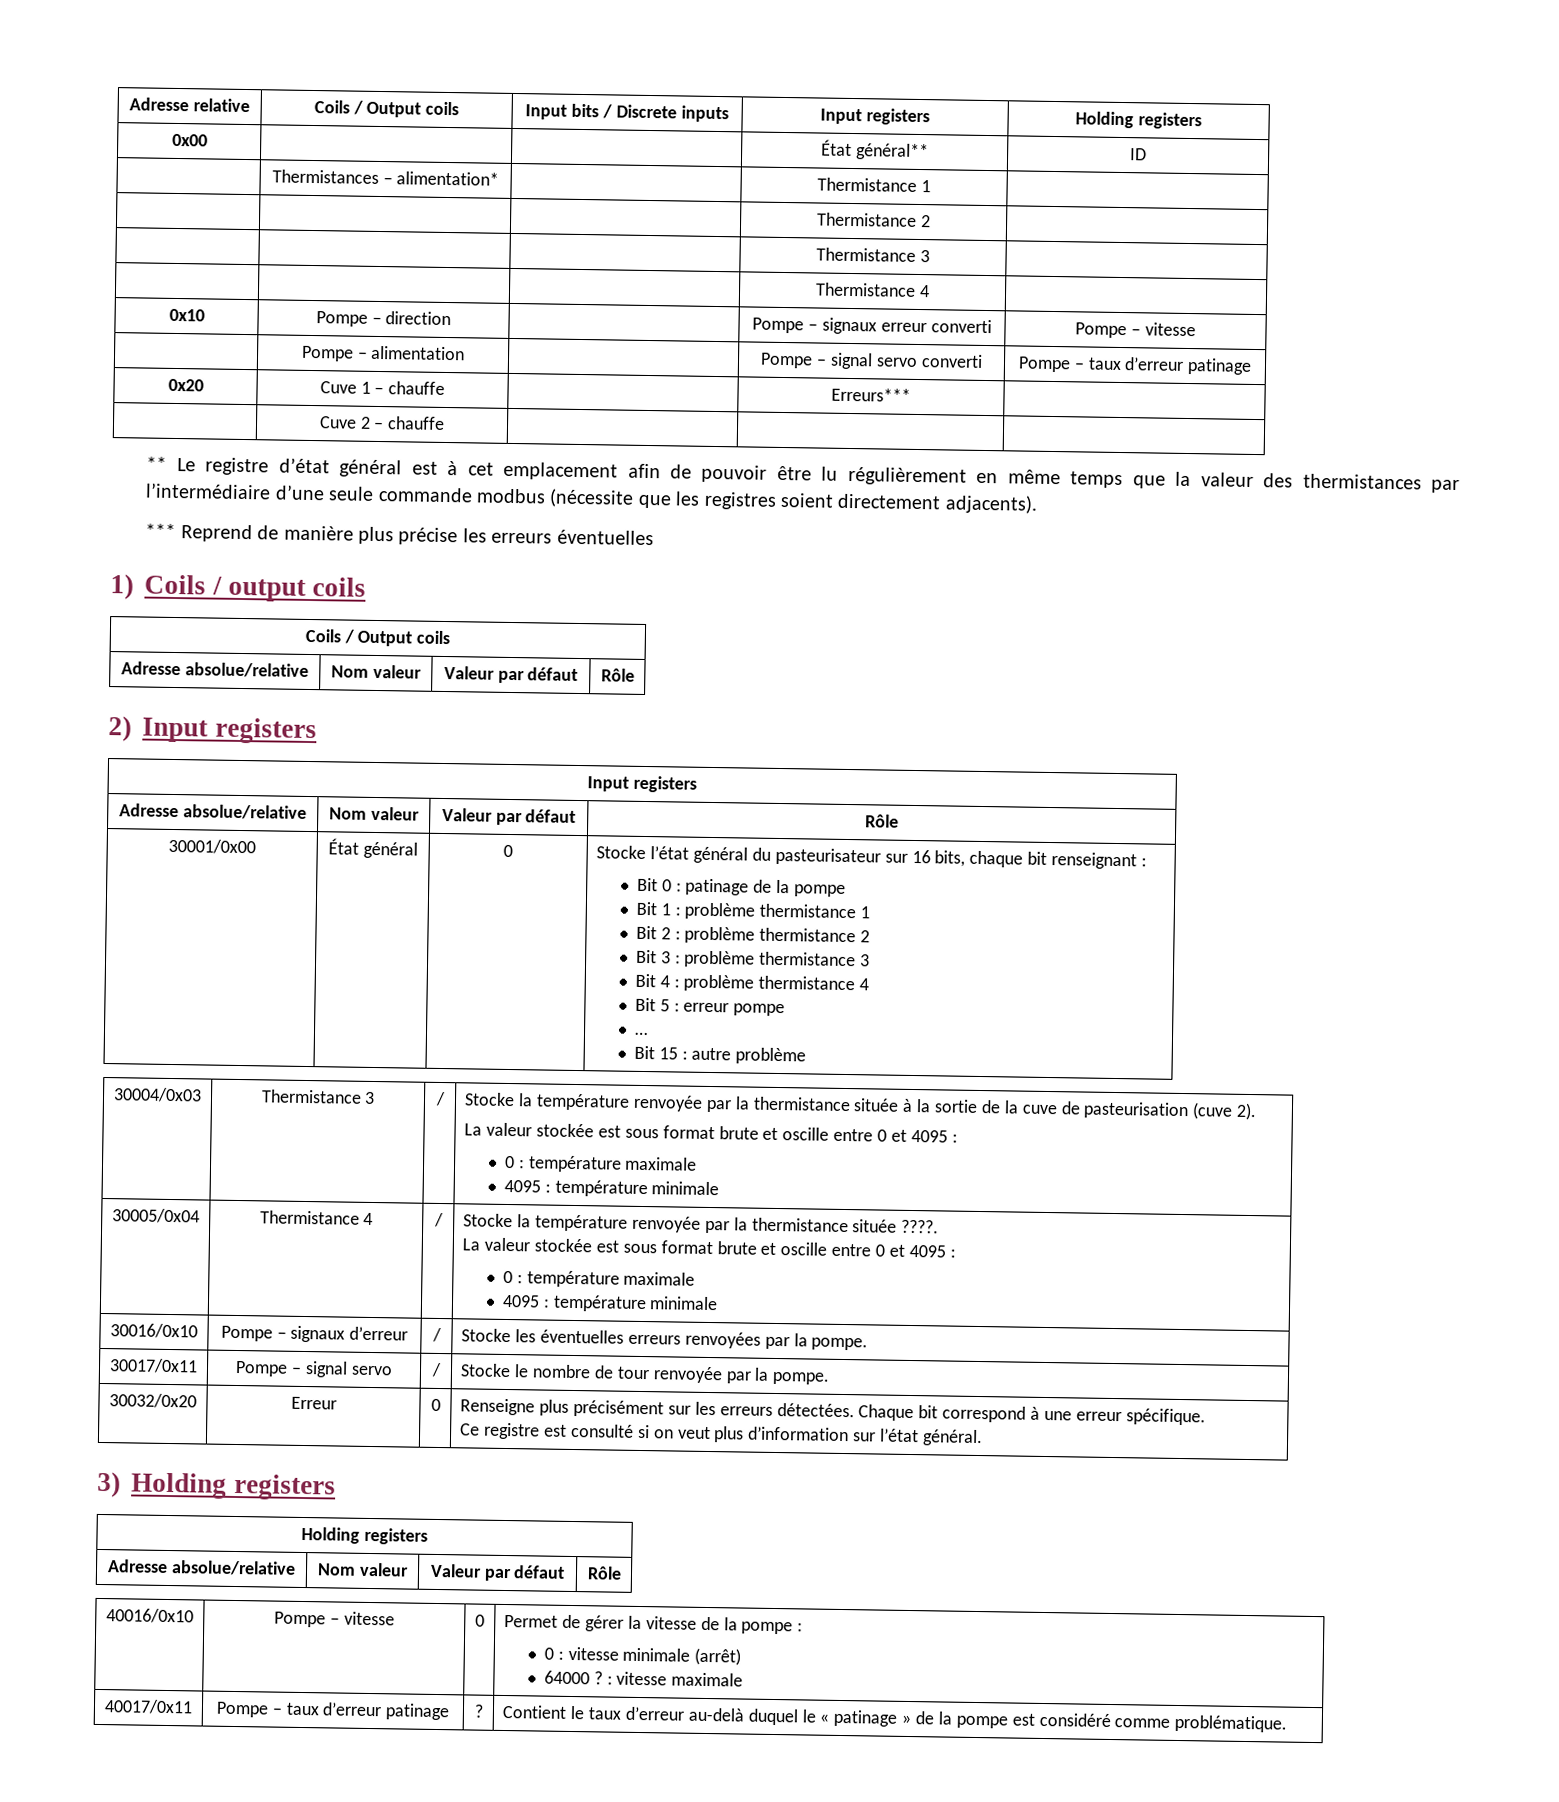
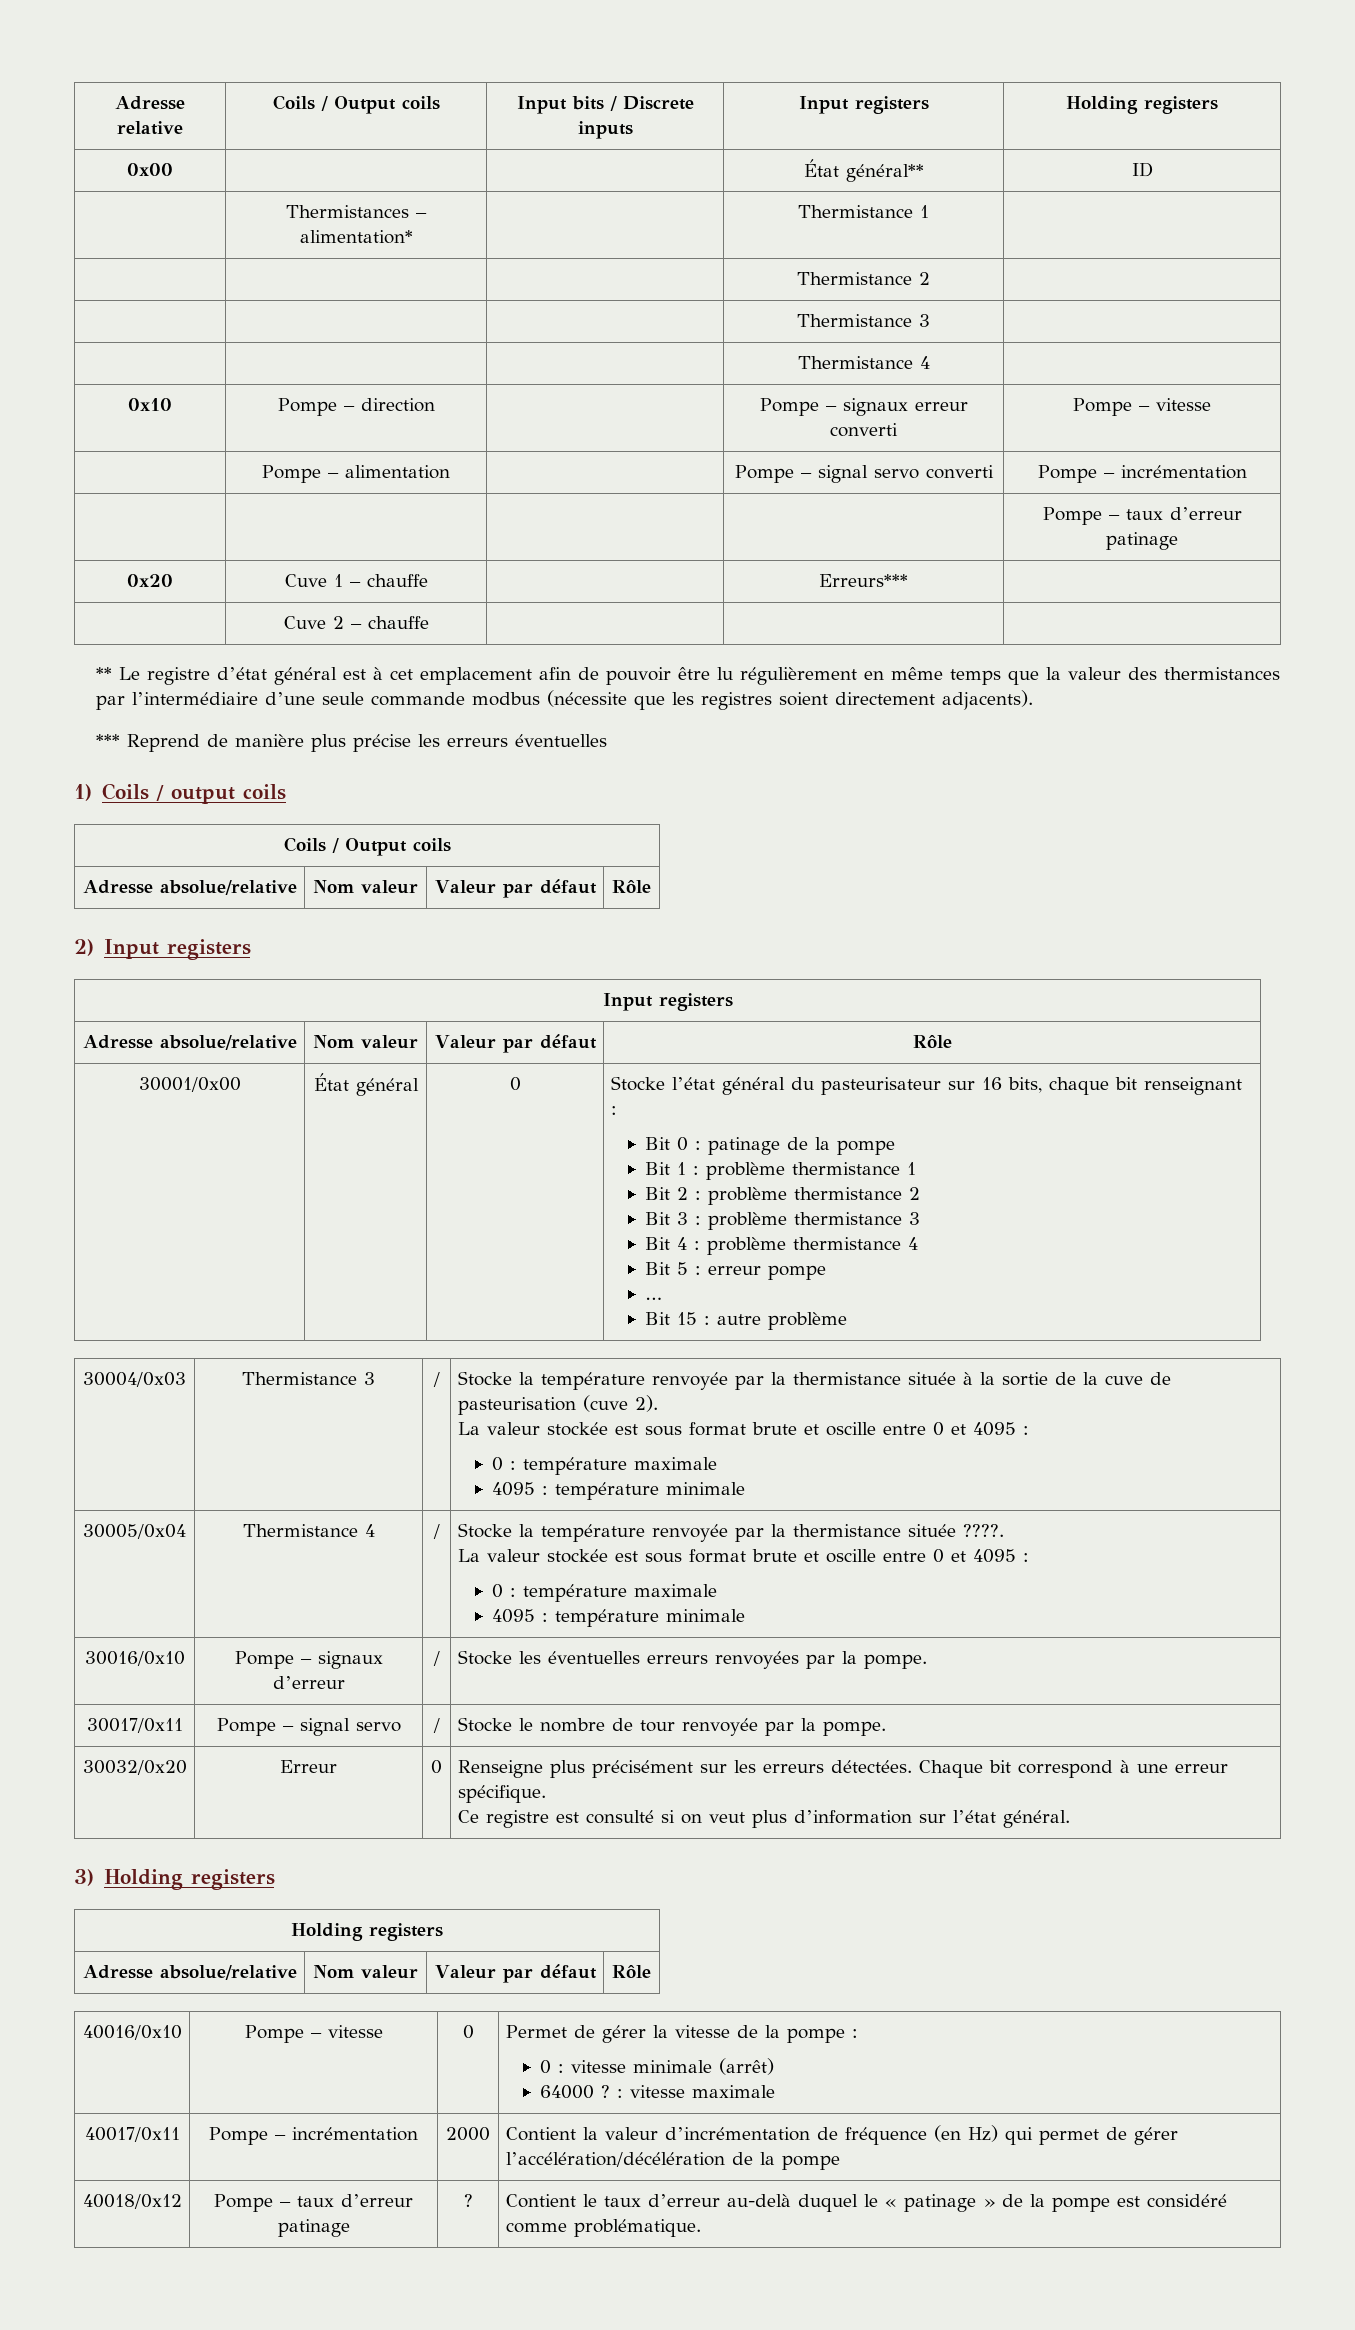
- | Pompe – alimentation | | Pompe – signal servo converti | Pompe – taux d’erreur patinage
+ | Pompe – alimentation | | Pompe – signal servo converti | Pompe – incrémentation
+ | | | | Pompe – taux d’erreur patinage
- 40017/0x11 | Pompe – taux d’erreur patinage | ? | Contient le taux d’erreur au-delà duquel le « patinage » de la pompe est considéré comme problématique.
+ 40017/0x11 | Pompe – incrémentation | 2000 | Contient la valeur d’incrémentation de fréquence (en Hz) qui permet de gérer l’accélération/décélération de la pompe
+ 40018/0x12 | Pompe – taux d’erreur patinage | ? | Contient le taux d’erreur au-delà duquel le « patinage » de la pompe est considéré comme problématique.

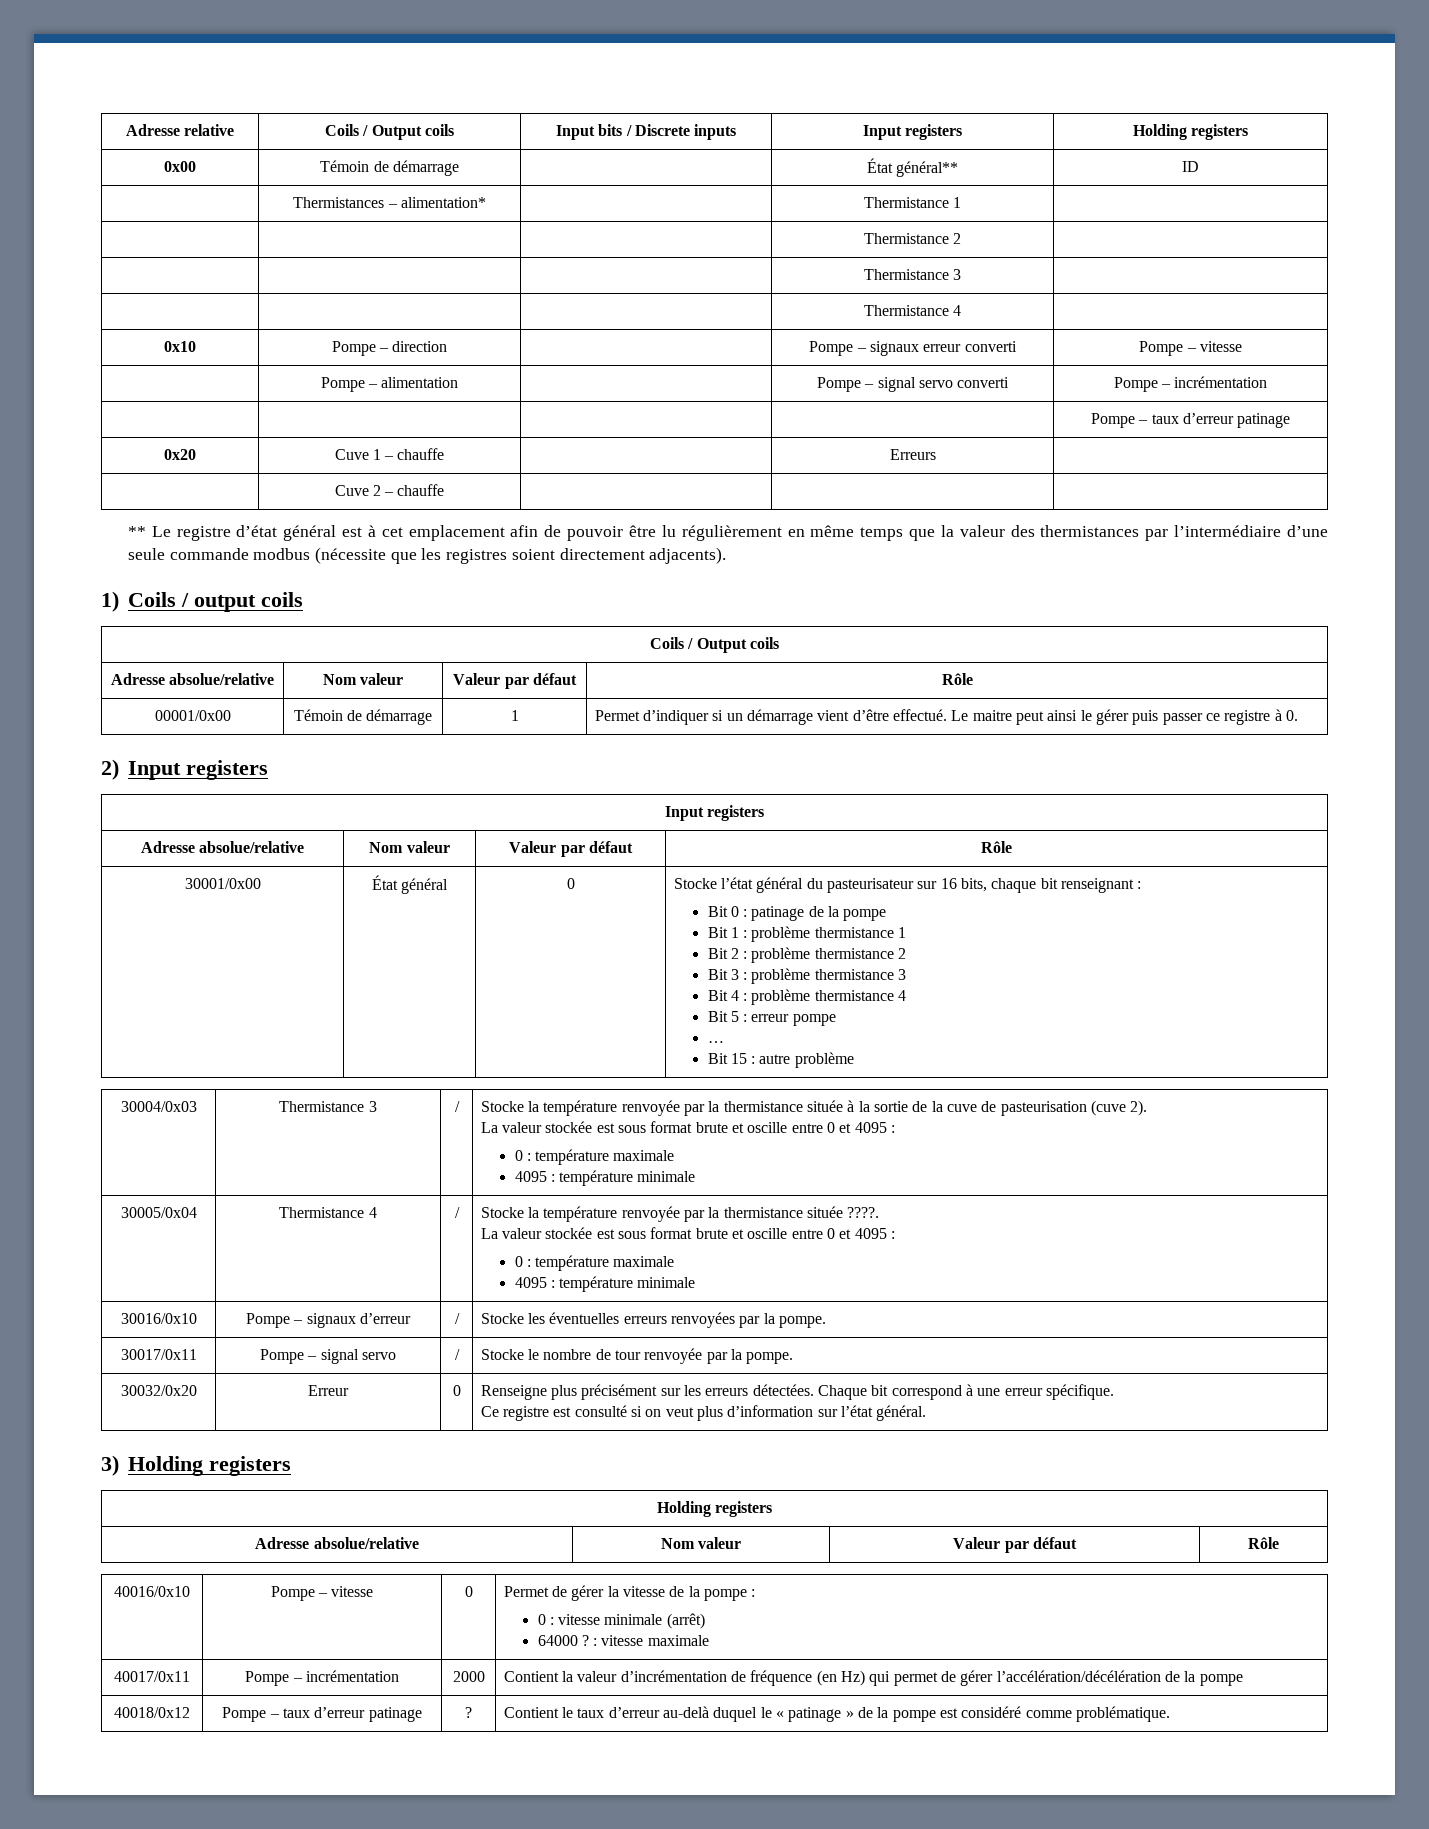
- 0x00 | | | État général** | ID
+ 0x00 | Témoin de démarrage | | État général** | ID
- 0x20 | Cuve 1 – chauffe | | Erreurs*** |
+ 0x20 | Cuve 1 – chauffe | | Erreurs |
- *** Reprend de manière plus précise les erreurs éventuelles
+ 00001/0x00 | Témoin de démarrage | 1 | Permet d’indiquer si un démarrage vient d’être effectué. Le maitre peut ainsi le gérer puis passer ce registre à 0.

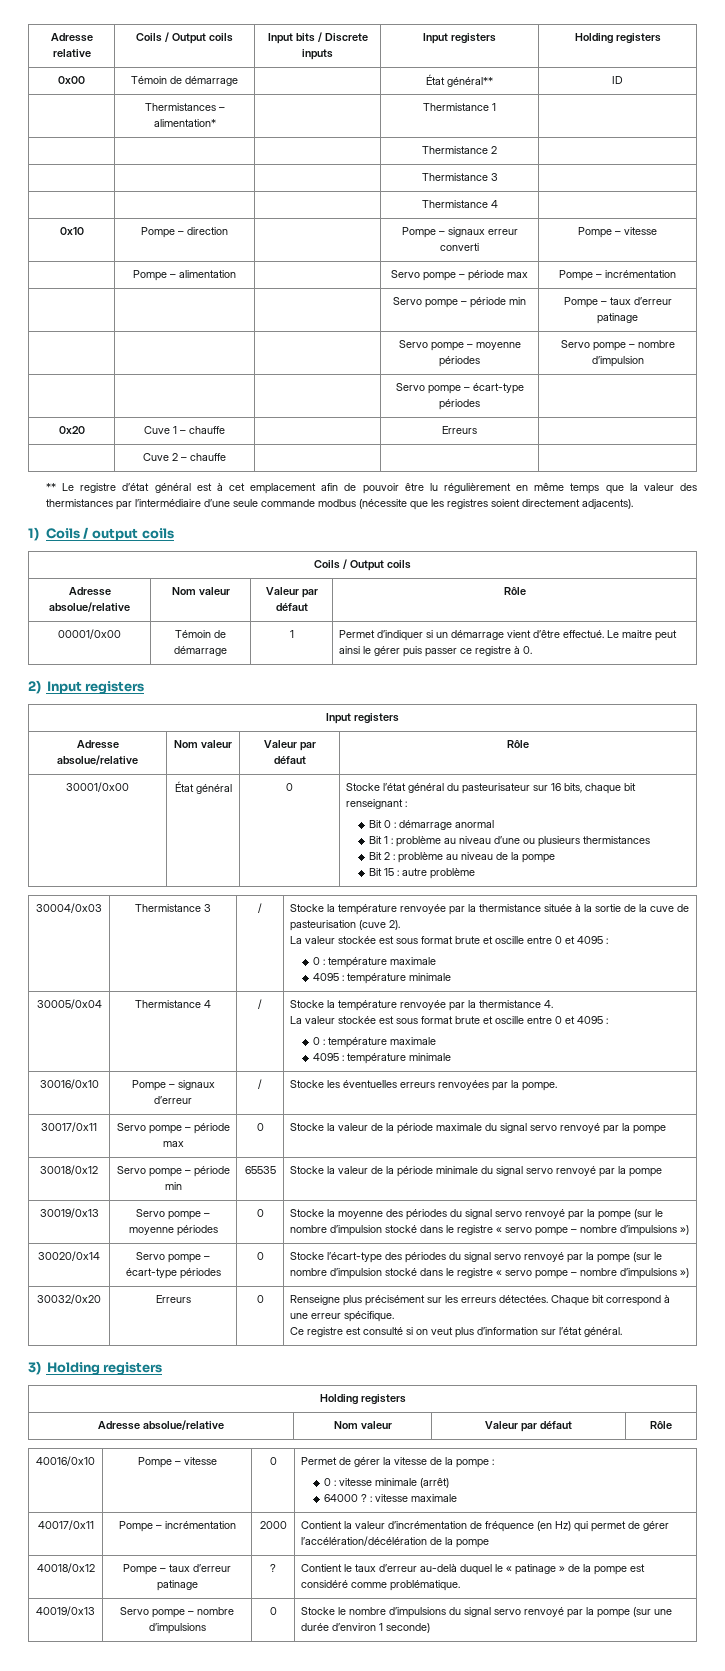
- | Pompe – alimentation | | Pompe – signal servo converti | Pompe – incrémentation
- | | | | Pompe – taux d’erreur patinage
+ | Pompe – alimentation | | Servo pompe – période max | Pompe – incrémentation
+ | | | Servo pompe – période min | Pompe – taux d’erreur patinage
+ | | | Servo pompe – moyenne périodes | Servo pompe – nombre d’impulsion
+ | | | Servo pompe – écart-type périodes |
- Bit 0 : patinage de la pompe
+ Bit 0 : démarrage anormal
- Bit 1 : problème thermistance 1
- Bit 2 : problème thermistance 2
- Bit 3 : problème thermistance 3
- Bit 4 : problème thermistance 4
- Bit 5 : erreur pompe
- …
+ Bit 1 : problème au niveau d’une ou plusieurs thermistances
+ Bit 2 : problème au niveau de la pompe
- 30005/0x04 | Thermistance 4 | / | Stocke la température renvoyée par la thermistance située ????.
+ 30005/0x04 | Thermistance 4 | / | Stocke la température renvoyée par la thermistance 4.
- 30017/0x11 | Pompe – signal servo | / | Stocke le nombre de tour renvoyée par la pompe.
+ 30017/0x11 | Servo pompe – période max | 0 | Stocke la valeur de la période maximale du signal servo renvoyé par la pompe
+ 30018/0x12 | Servo pompe – période min | 65535 | Stocke la valeur de la période minimale du signal servo renvoyé par la pompe
+ 30019/0x13 | Servo pompe – moyenne périodes | 0 | Stocke la moyenne des périodes du signal servo renvoyé par la pompe (sur le nombre d’impulsion stocké dans le registre « servo pompe – nombre d’impulsions »)
+ 30020/0x14 | Servo pompe – écart-type périodes | 0 | Stocke l’écart-type des périodes du signal servo renvoyé par la pompe (sur le nombre d’impulsion stocké dans le registre « servo pompe – nombre d’impulsions »)
- 30032/0x20 | Erreur | 0 | Renseigne plus précisément sur les erreurs détectées. Chaque bit correspond à une erreur spécifique.
+ 30032/0x20 | Erreurs | 0 | Renseigne plus précisément sur les erreurs détectées. Chaque bit correspond à une erreur spécifique.
+ 40019/0x13 | Servo pompe – nombre d’impulsions | 0 | Stocke le nombre d’impulsions du signal servo renvoyé par la pompe (sur une durée d’environ 1 seconde)

